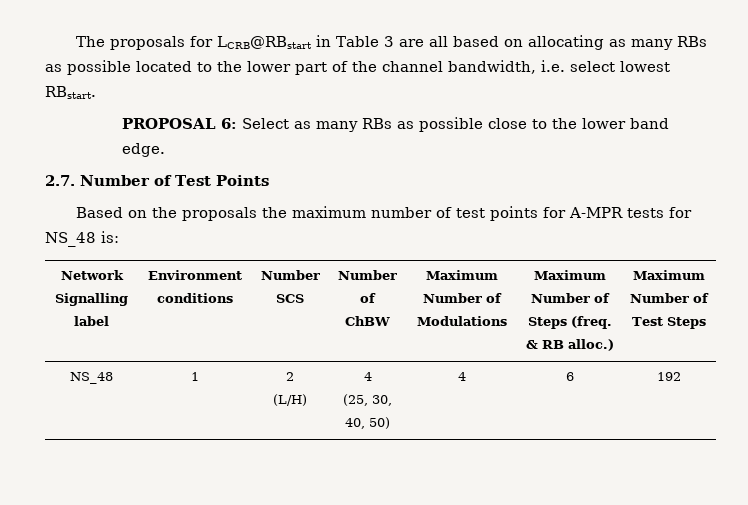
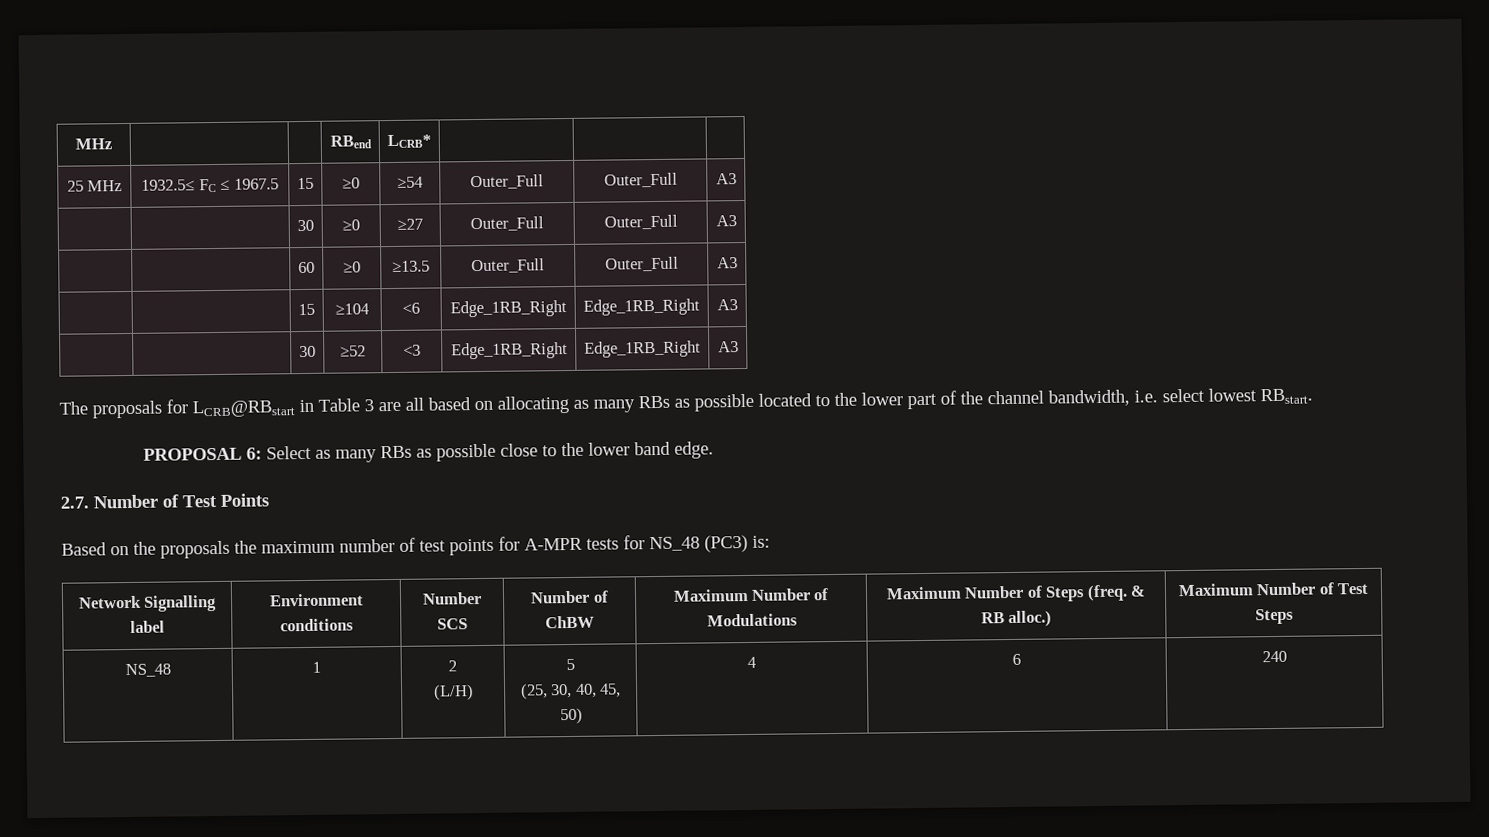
+ MHz | | | RBend | LCRB* | | |
+ 25 MHz | 1932.5≤ FC ≤ 1967.5 | 15 | ≥0 | ≥54 | Outer_Full | Outer_Full | A3
+ | | 30 | ≥0 | ≥27 | Outer_Full | Outer_Full | A3
+ | | 60 | ≥0 | ≥13.5 | Outer_Full | Outer_Full | A3
+ | | 15 | ≥104 | <6 | Edge_1RB_Right | Edge_1RB_Right | A3
+ | | 30 | ≥52 | <3 | Edge_1RB_Right | Edge_1RB_Right | A3
- Based on the proposals the maximum number of test points for A-MPR tests for NS_48 is:
+ Based on the proposals the maximum number of test points for A-MPR tests for NS_48 (PC3) is:
  NS_48 | 1 | 2
- (L/H) | 4
- (25, 30, 40, 50) | 4 | 6 | 192
+ (L/H) | 5
+ (25, 30, 40, 45, 50) | 4 | 6 | 240

